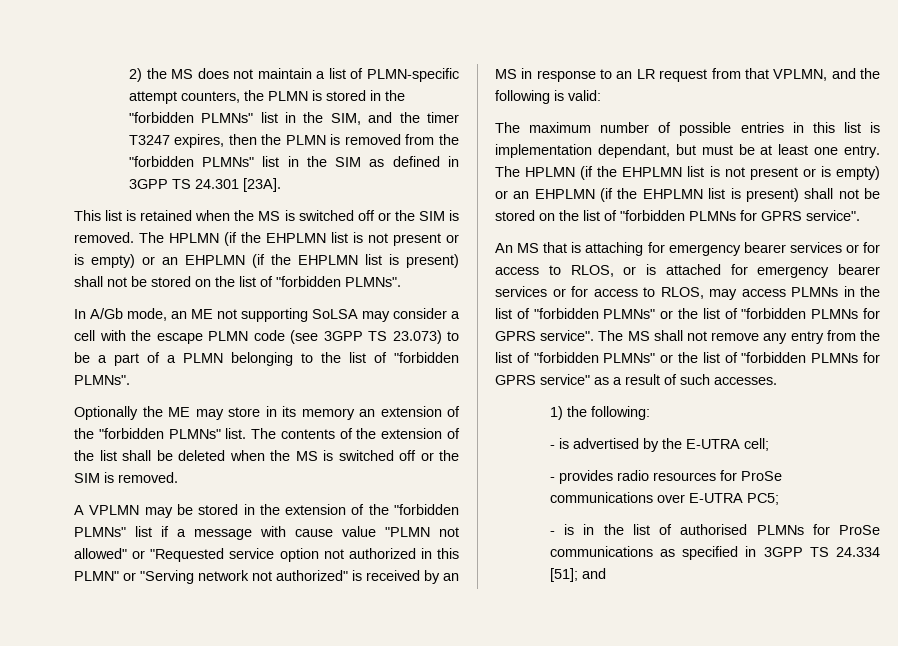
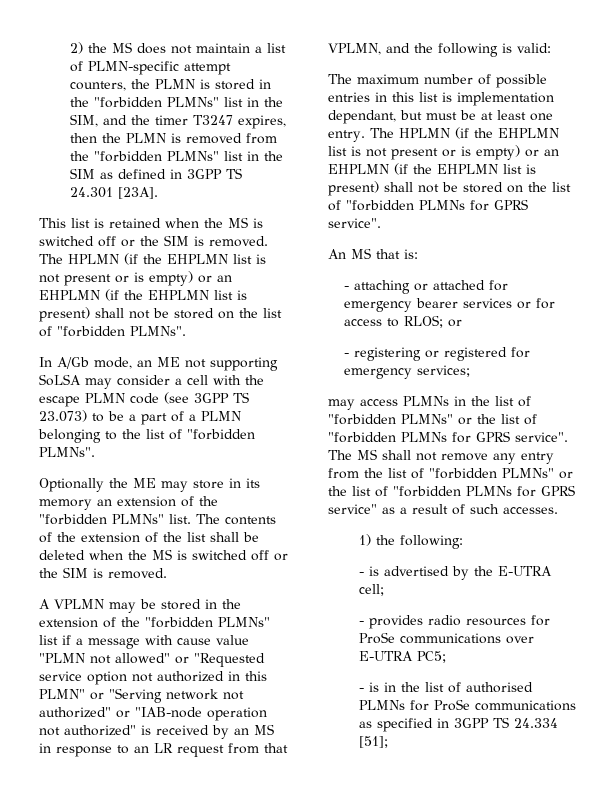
- A VPLMN may be stored in the extension of the "forbidden PLMNs" list if a message with cause value "PLMN not allowed" or "Requested service option not authorized in this PLMN" or "Serving network not authorized" is received by an MS in response to an LR request from that VPLMN, and the following is valid:
+ A VPLMN may be stored in the extension of the "forbidden PLMNs" list if a message with cause value "PLMN not allowed" or "Requested service option not authorized in this PLMN" or "Serving network not authorized" or "IAB-node operation not authorized" is received by an MS in response to an LR request from that VPLMN, and the following is valid:
- An MS that is attaching for emergency bearer services or for access to RLOS, or is attached for emergency bearer services or for access to RLOS, may access PLMNs in the list of "forbidden PLMNs" or the list of "forbidden PLMNs for GPRS service".
+ An MS that is:
+ - attaching or attached for emergency bearer services or for access to RLOS; or
+ - registering or registered for emergency services;
+ may access PLMNs in the list of "forbidden PLMNs" or the list of "forbidden PLMNs for GPRS service".
- - is in the list of authorised PLMNs for ProSe communications as specified in 3GPP TS 24.334 [51]; and
+ - is in the list of authorised PLMNs for ProSe communications as specified in 3GPP TS 24.334 [51];

